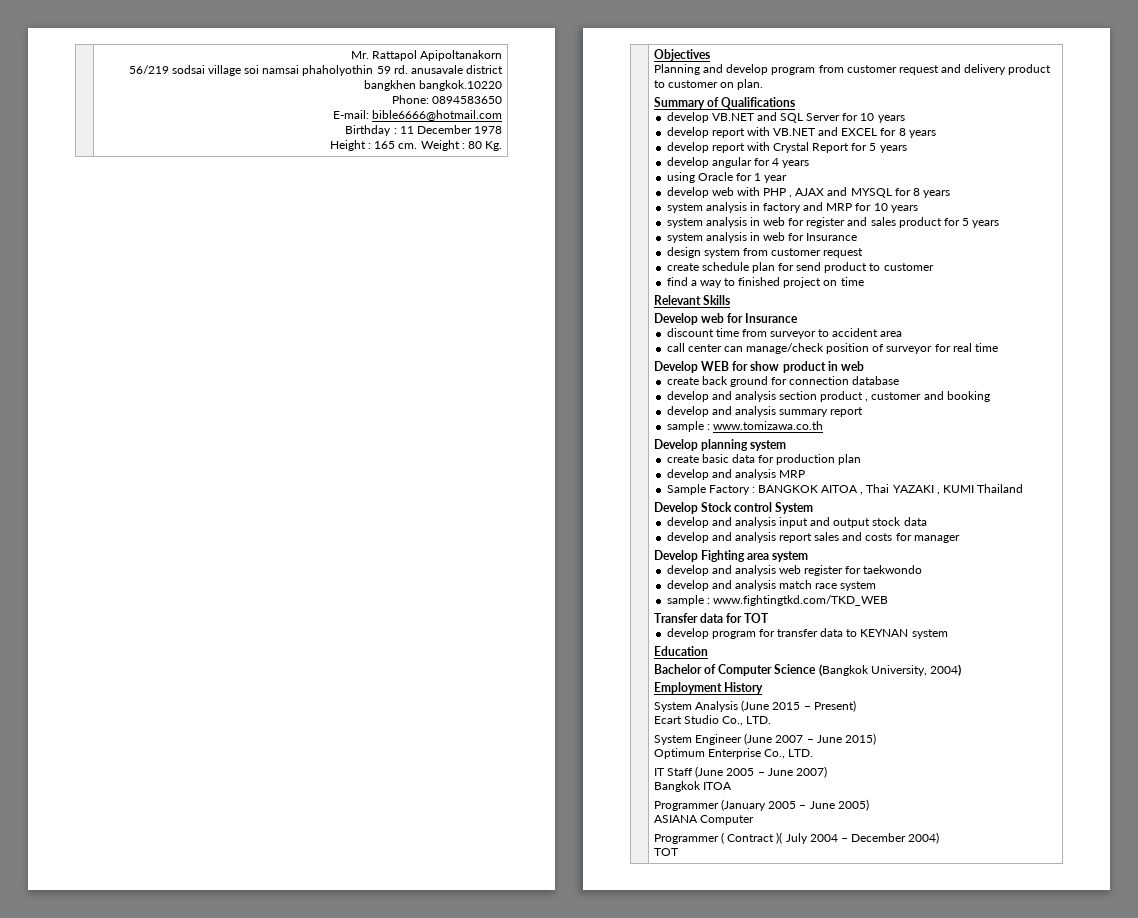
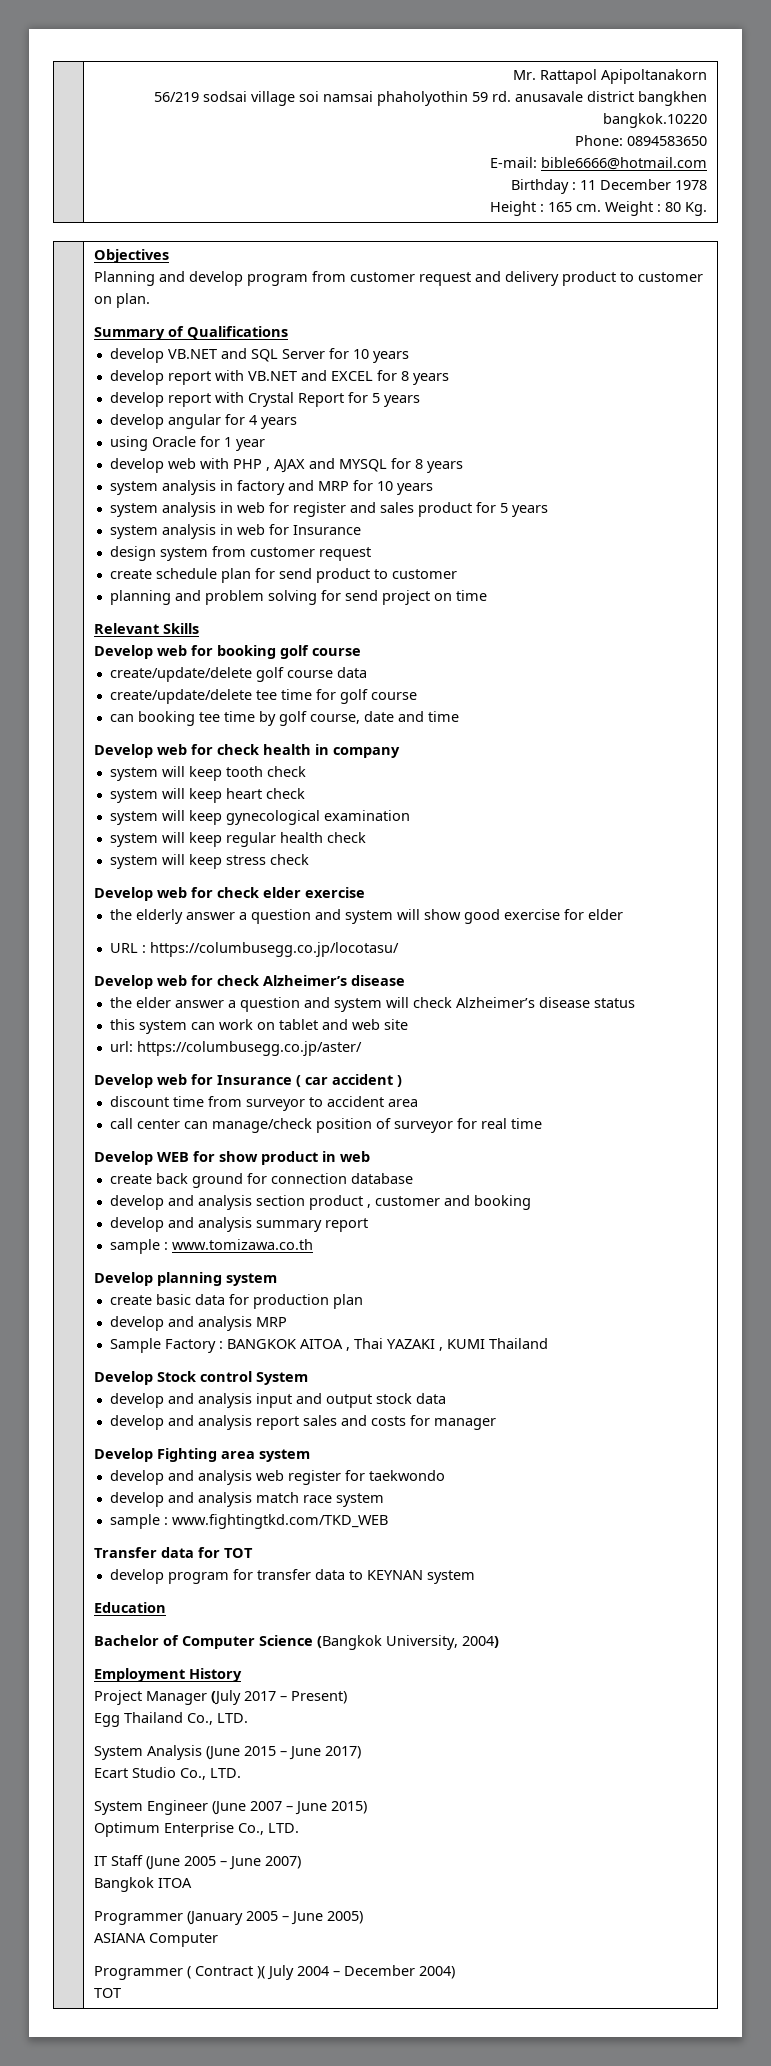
- find a way to finished project on time
+ planning and problem solving for send project on time
+ Develop web for booking golf course
+ create/update/delete golf course data
+ create/update/delete tee time for golf course
+ can booking tee time by golf course, date and time
+ Develop web for check health in company
+ system will keep tooth check
+ system will keep heart check
+ system will keep gynecological examination
+ system will keep regular health check
+ system will keep stress check
+ Develop web for check elder exercise
+ the elderly answer a question and system will show good exercise for elder
+ URL : https://columbusegg.co.jp/locotasu/
+ Develop web for check Alzheimer’s disease
+ the elder answer a question and system will check Alzheimer’s disease status
+ this system can work on tablet and web site
+ url: https://columbusegg.co.jp/aster/
- Develop web for Insurance
+ Develop web for Insurance ( car accident )
+ Project Manager (July 2017 – Present)
+ Egg Thailand Co., LTD.
- System Analysis (June 2015 – Present)
+ System Analysis (June 2015 – June 2017)

